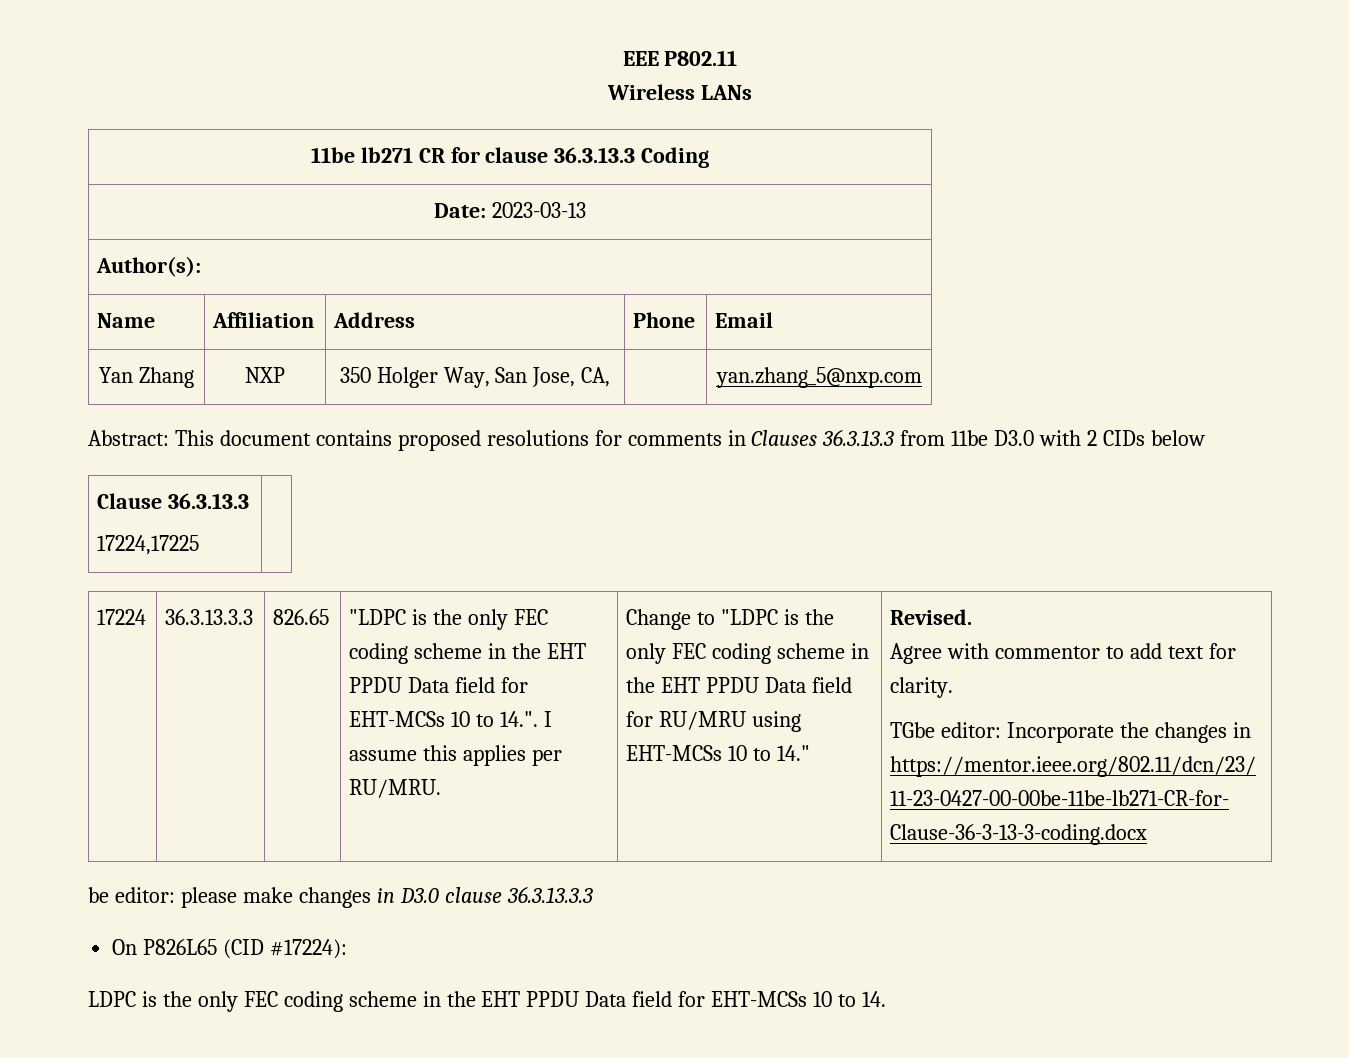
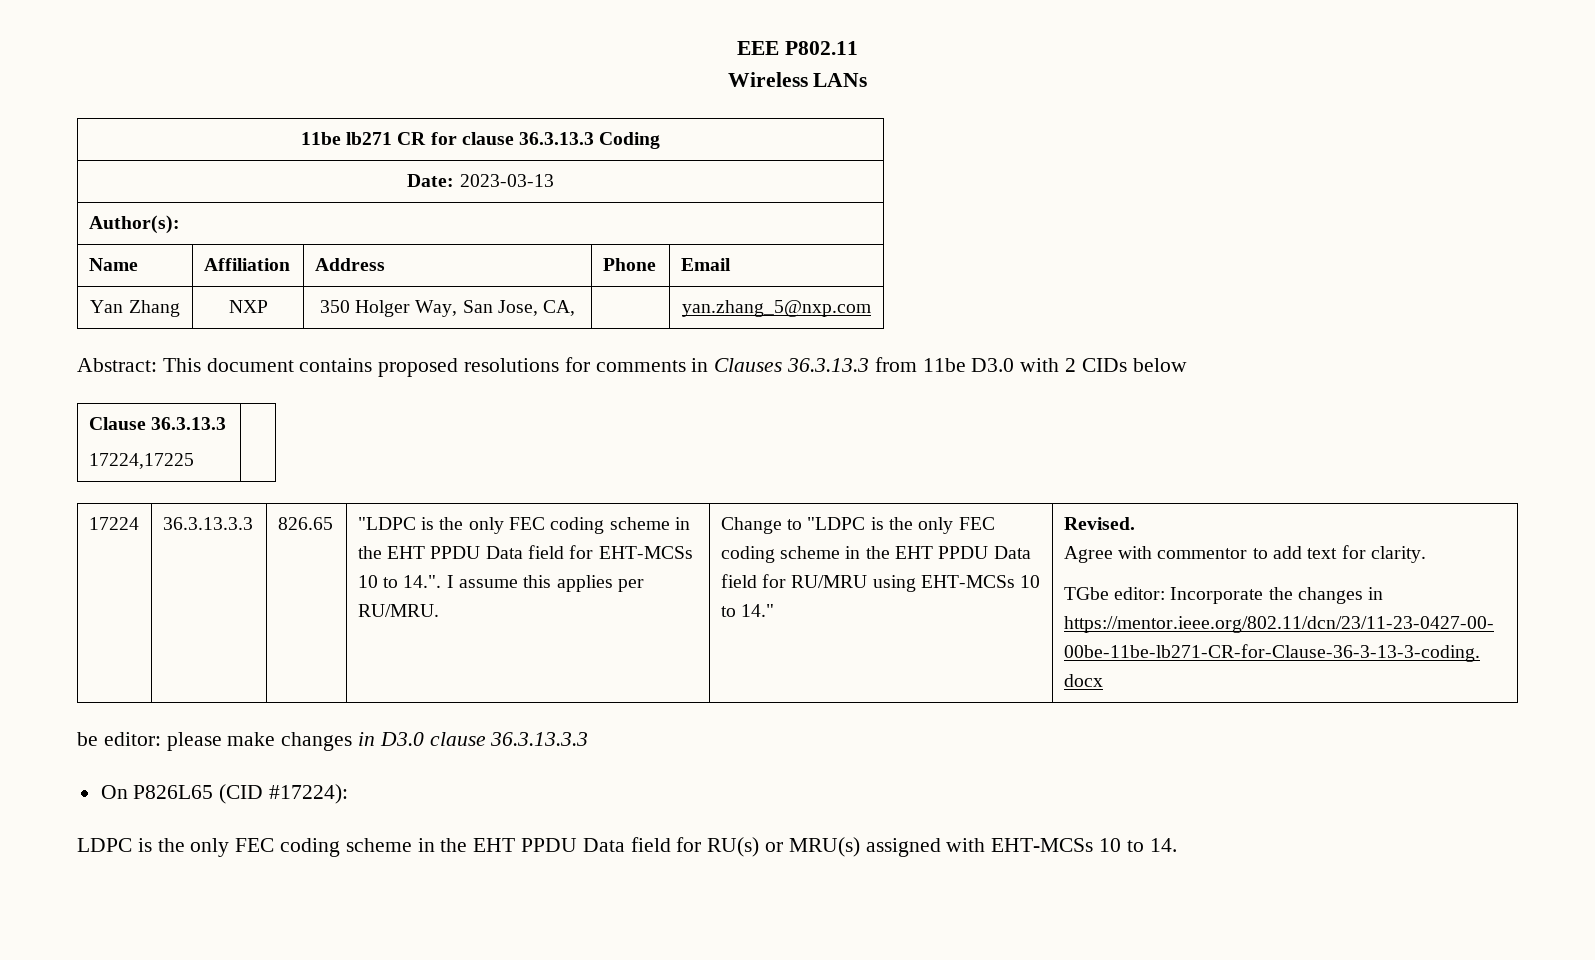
- LDPC is the only FEC coding scheme in the EHT PPDU Data field for EHT-MCSs 10 to 14.
+ LDPC is the only FEC coding scheme in the EHT PPDU Data field for RU(s) or MRU(s) assigned with EHT-MCSs 10 to 14.

